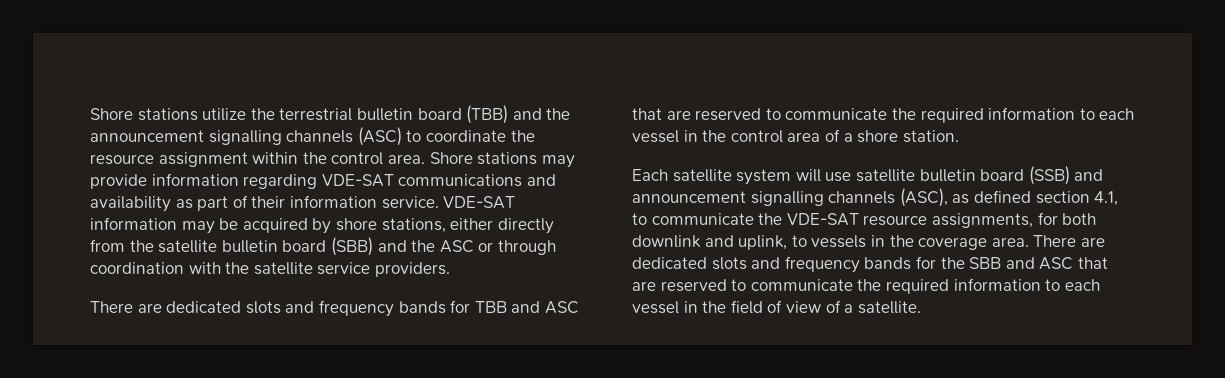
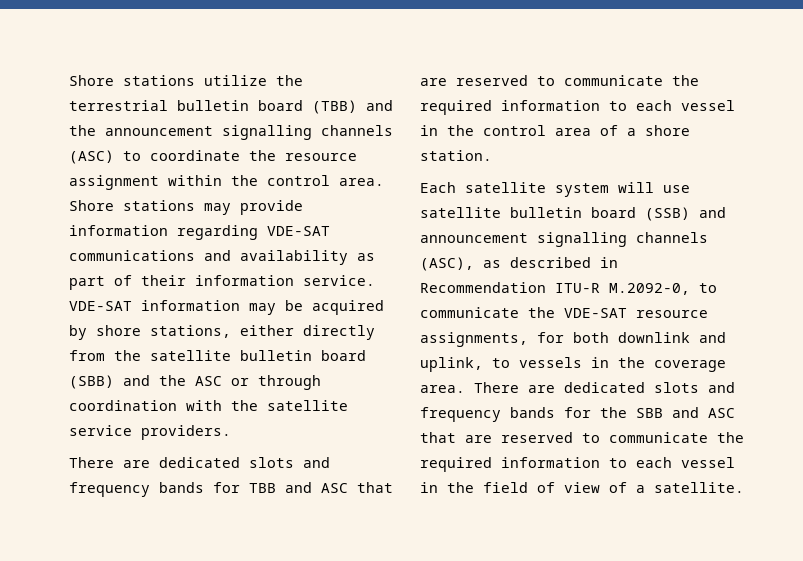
- Each satellite system will use satellite bulletin board (SSB) and announcement signalling channels (ASC), as defined section 4.1, to communicate the VDE-SAT resource assignments, for both downlink and uplink, to vessels in the coverage area.
+ Each satellite system will use satellite bulletin board (SSB) and announcement signalling channels (ASC), as described in Recommendation ITU-R M.2092-0, to communicate the VDE-SAT resource assignments, for both downlink and uplink, to vessels in the coverage area.

